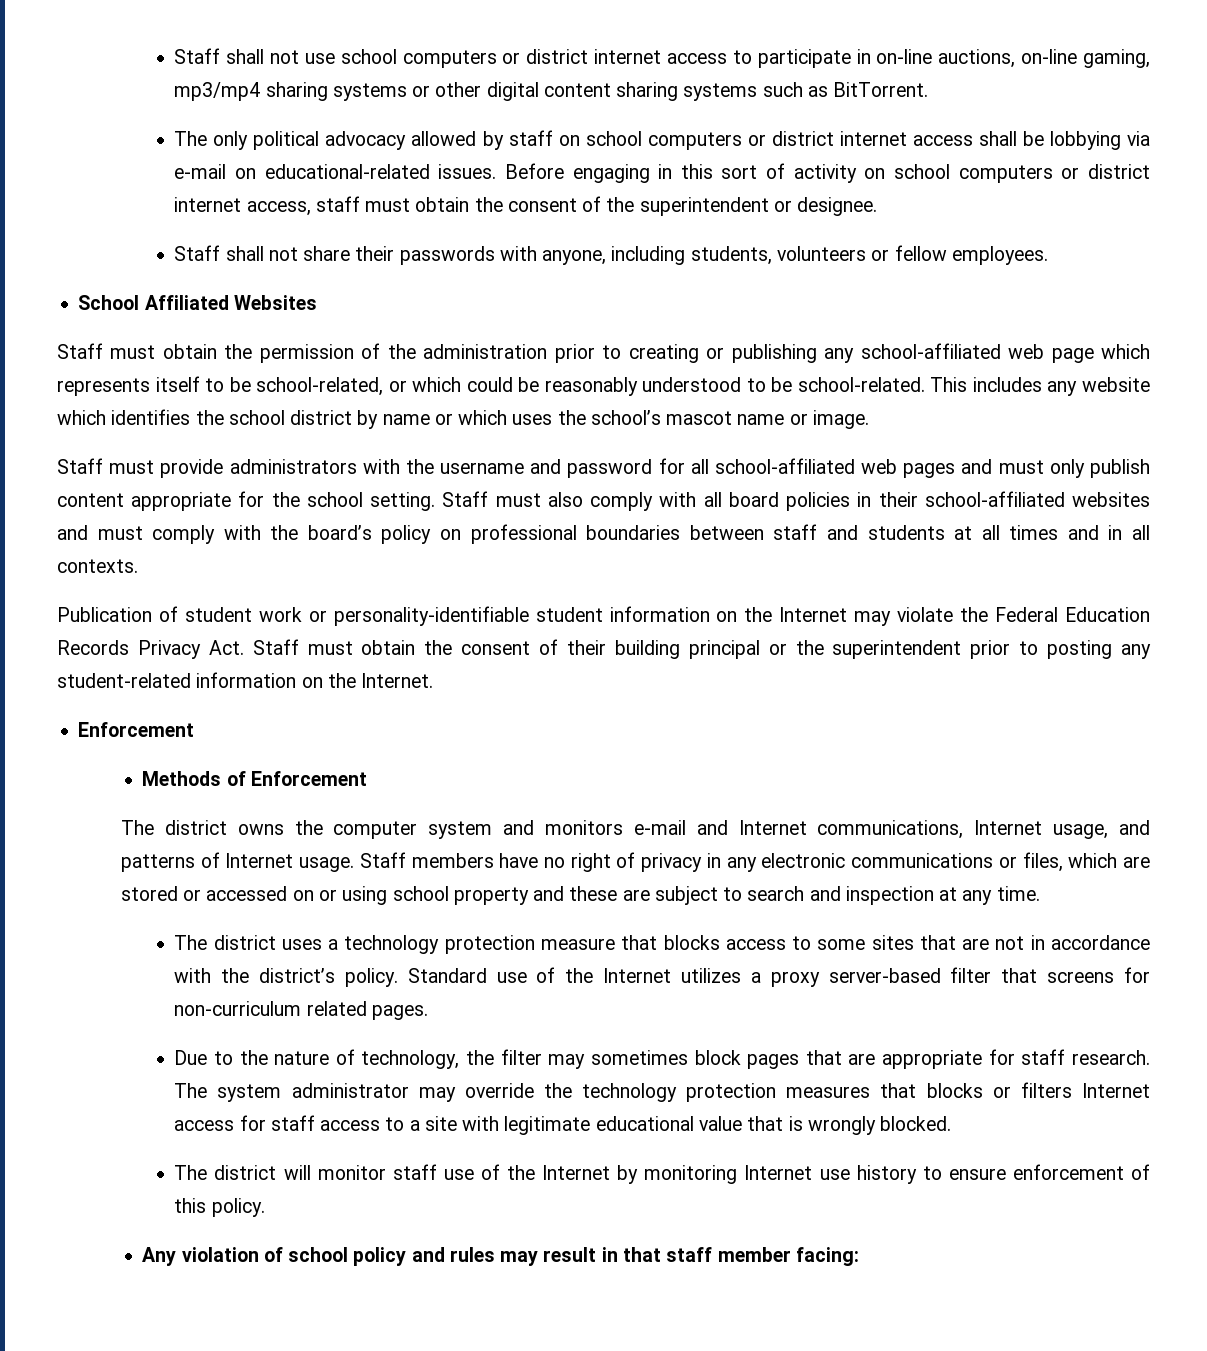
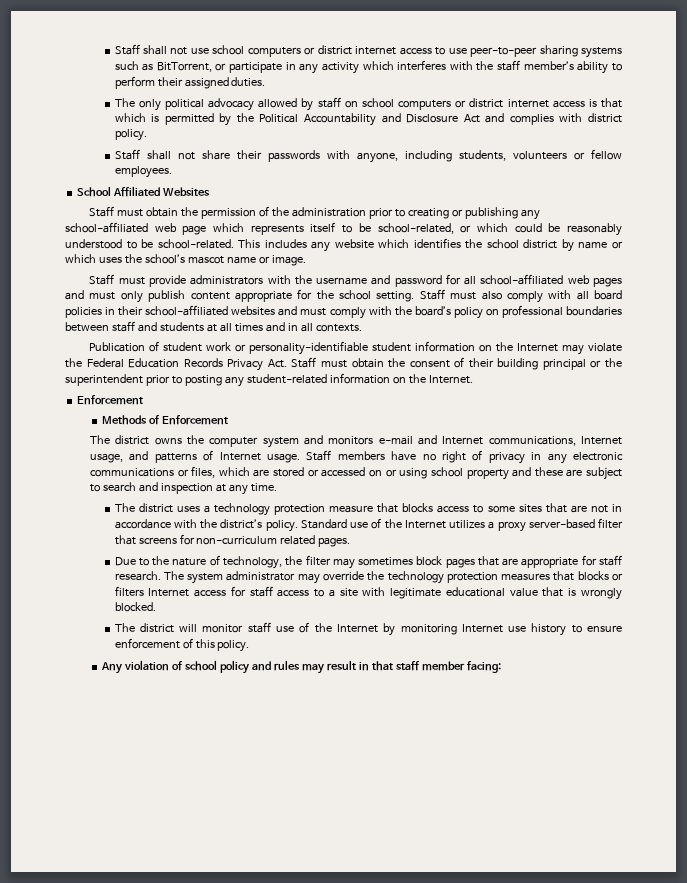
- Staff shall not use school computers or district internet access to participate in on-line auctions, on-line gaming, mp3/mp4 sharing systems or other digital content sharing systems such as BitTorrent.
+ Staff shall not use school computers or district internet access to use peer-to-peer sharing systems such as BitTorrent, or participate in any activity which interferes with the staff member’s ability to perform their assigned duties.
- The only political advocacy allowed by staff on school computers or district internet access shall be lobbying via e-mail on educational-related issues. Before engaging in this sort of activity on school computers or district internet access, staff must obtain the consent of the superintendent or designee.
+ The only political advocacy allowed by staff on school computers or district internet access is that which is permitted by the Political Accountability and Disclosure Act and complies with district policy.

